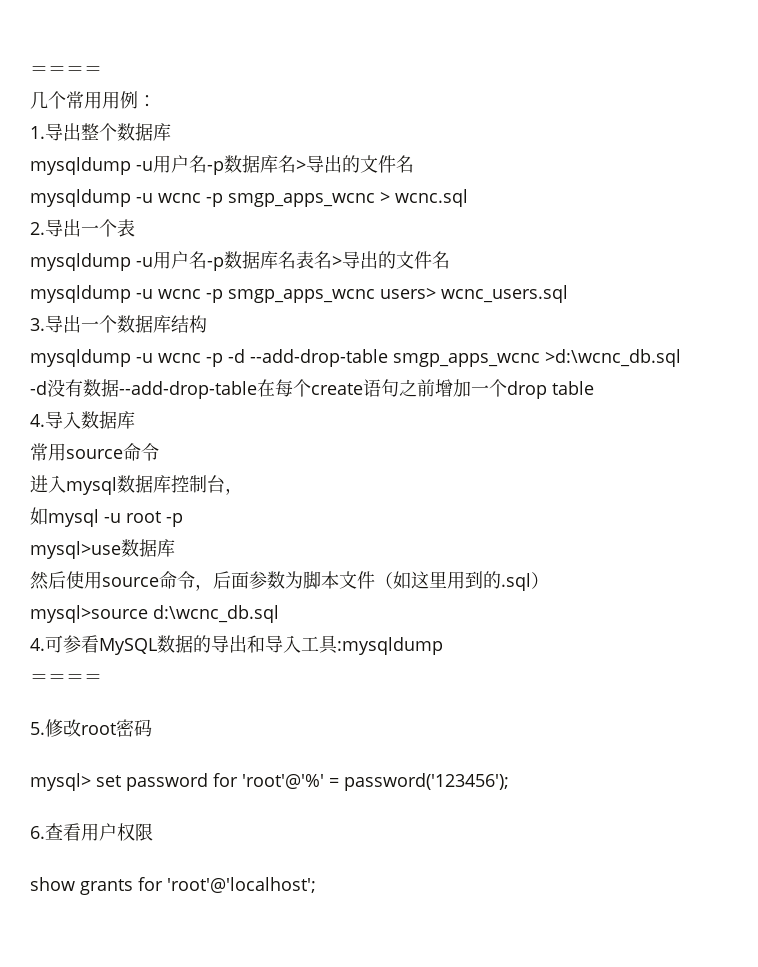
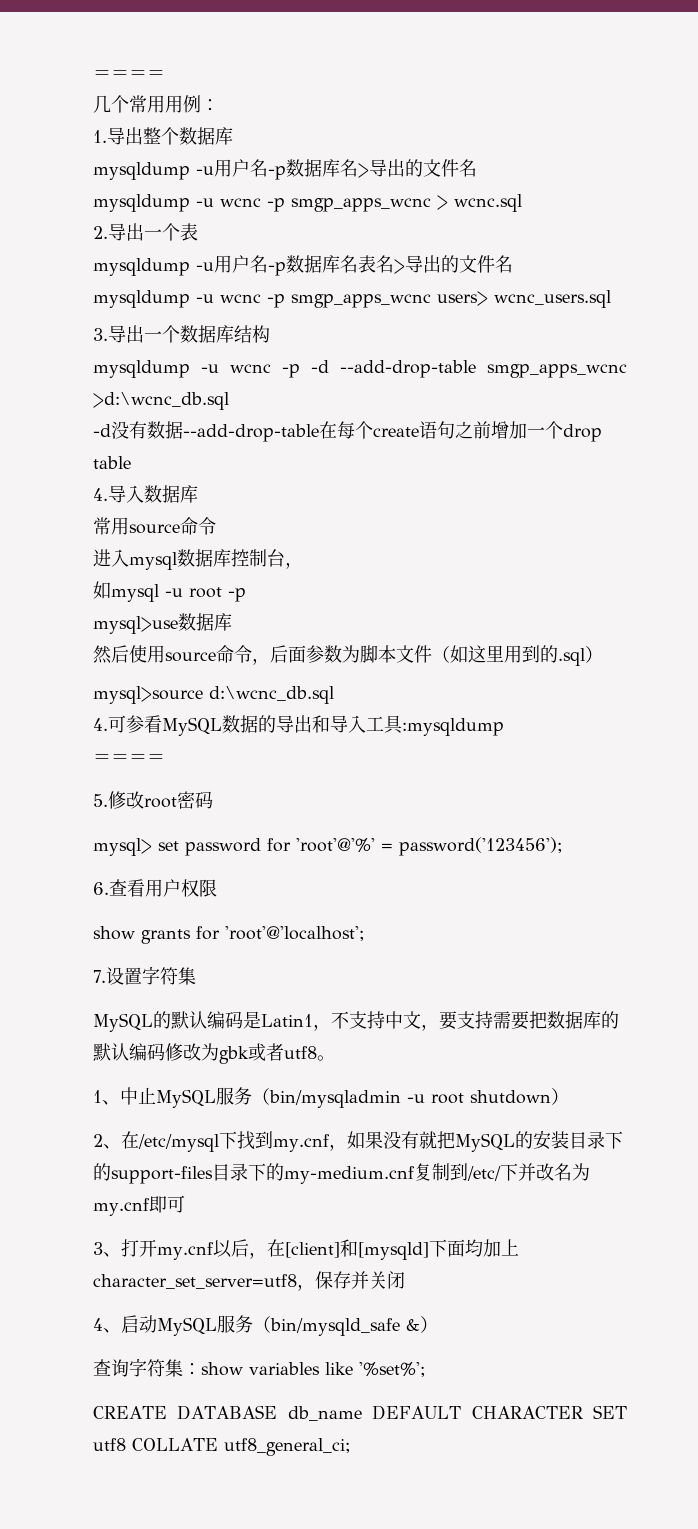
+ 7.设置字符集
+ MySQL的默认编码是Latin1，不支持中文，要支持需要把数据库的默认编码修改为gbk或者utf8。
+ 1、中止MySQL服务（bin/mysqladmin -u root shutdown）
+ 2、在/etc/mysql下找到my.cnf，如果没有就把MySQL的安装目录下的support-files目录下的my-medium.cnf复制到/etc/下并改名为my.cnf即可
+ 3、打开my.cnf以后，在[client]和[mysqld]下面均加上character_set_server=utf8，保存并关闭
+ 4、启动MySQL服务（bin/mysqld_safe &）
+ 查询字符集：show variables like '%set%';
+ CREATE DATABASE db_name DEFAULT CHARACTER SET utf8 COLLATE utf8_general_ci;

